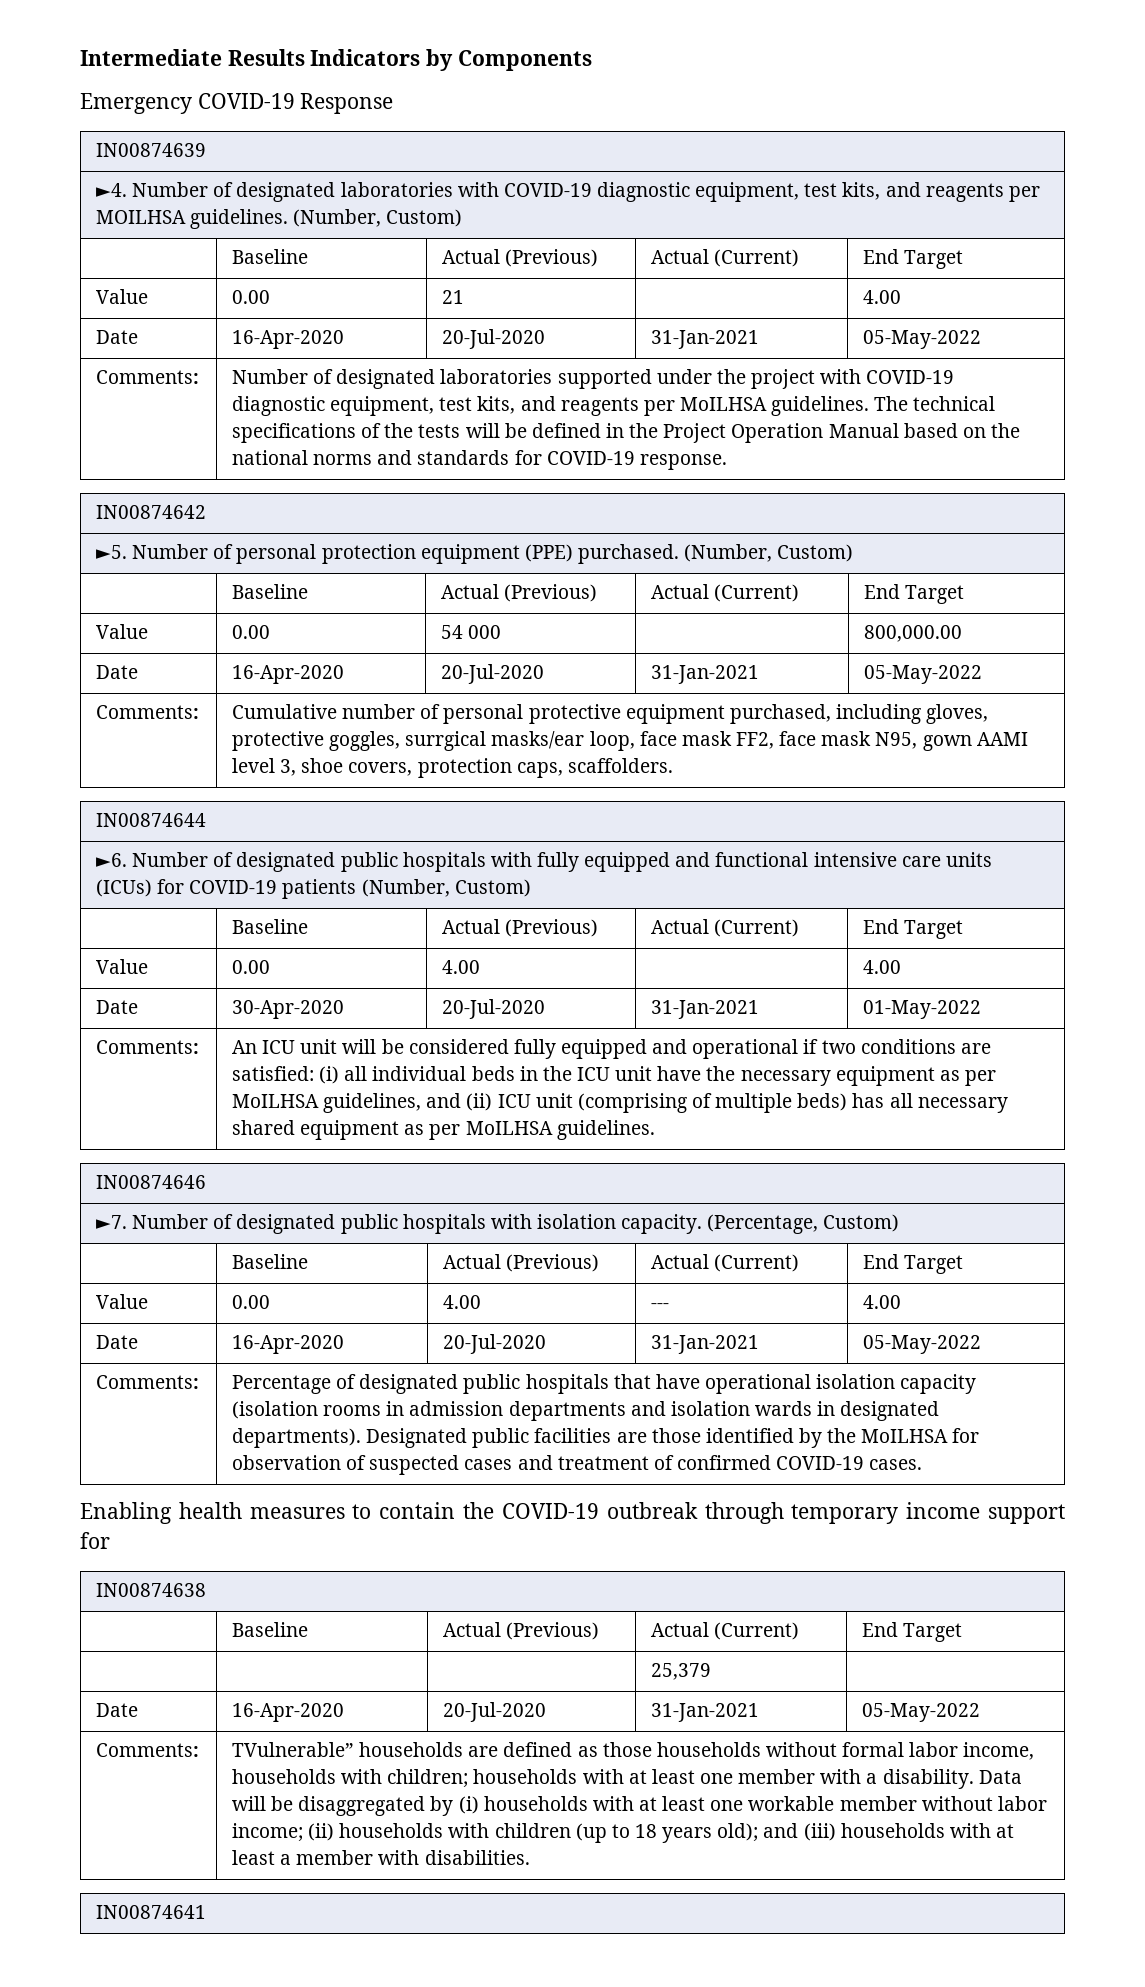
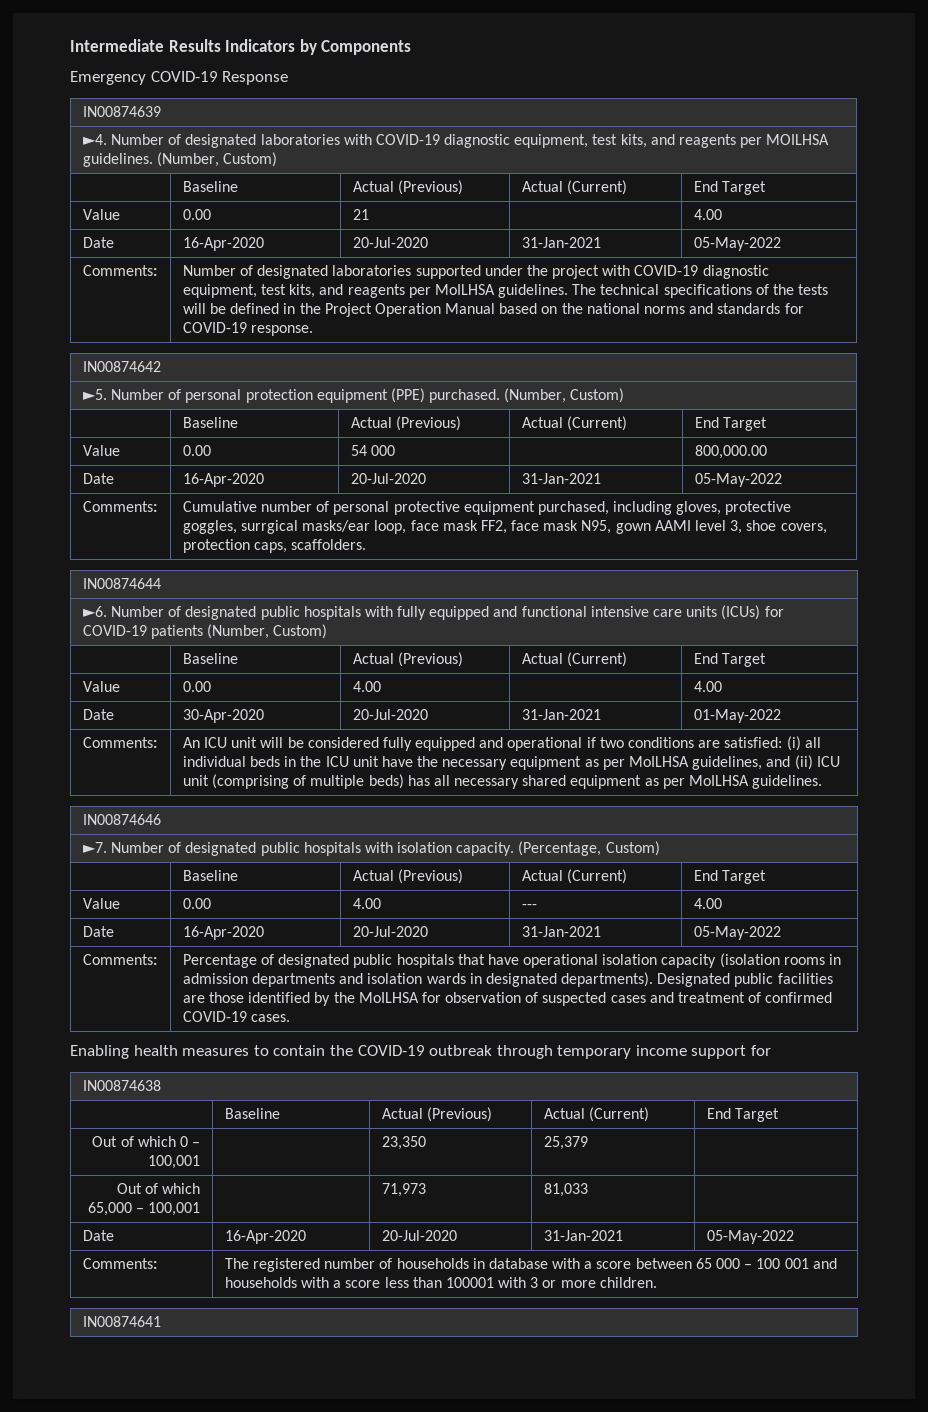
- | | | 25,379 |
+ Out of which 0 – 100,001 | | 23,350 | 25,379 |
+ Out of which 65,000 – 100,001 | | 71,973 | 81,033 |
  Date | 16-Apr-2020 | 20-Jul-2020 | 31-Jan-2021 | 05-May-2022
- Comments: | TVulnerable” households are defined as those households without formal labor income, households with children; households with at least one member with a disability. Data will be disaggregated by (i) households with at least one workable member without labor income; (ii) households with children (up to 18 years old); and (iii) households with at least a member with disabilities.
+ Comments: | The registered number of households in database with a score between 65 000 – 100 001 and households with a score less than 100001 with 3 or more children.

